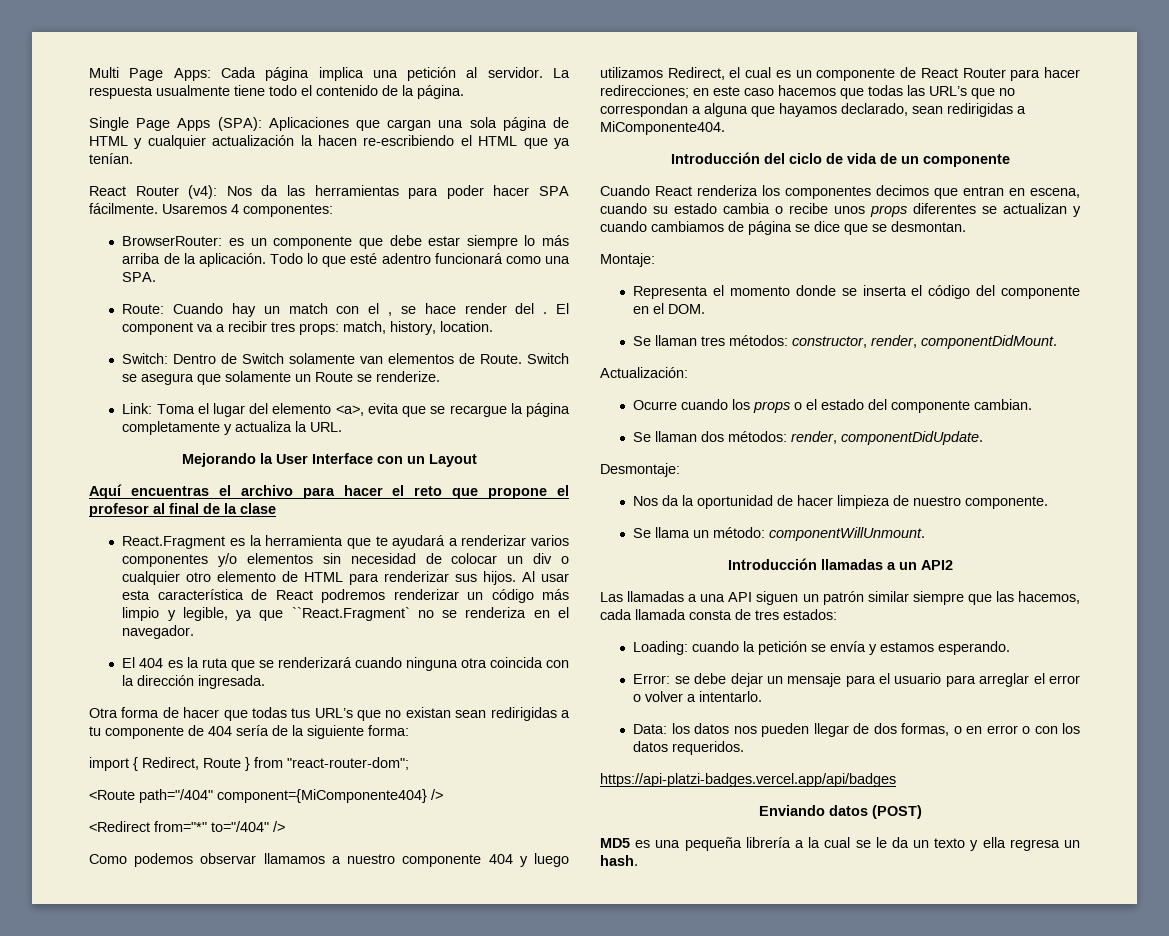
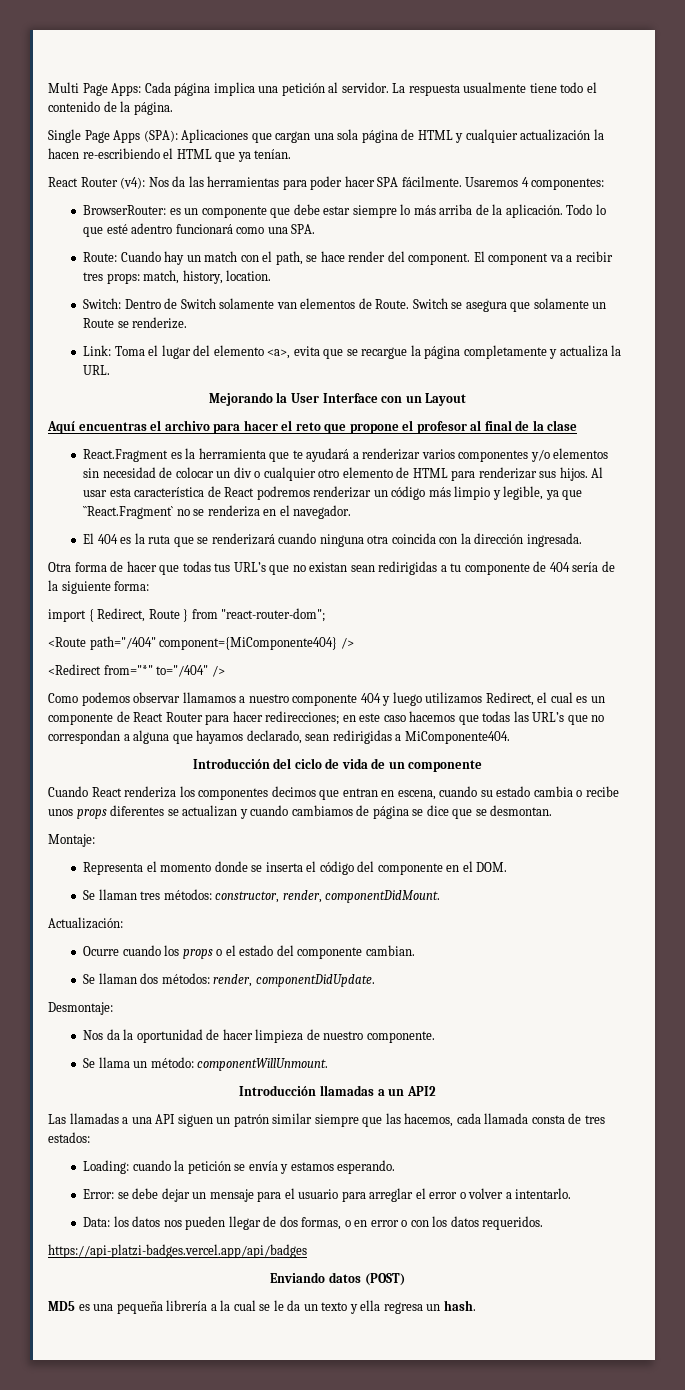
- Route: Cuando hay un match con el , se hace render del .
+ Route: Cuando hay un match con el path, se hace render del component.

